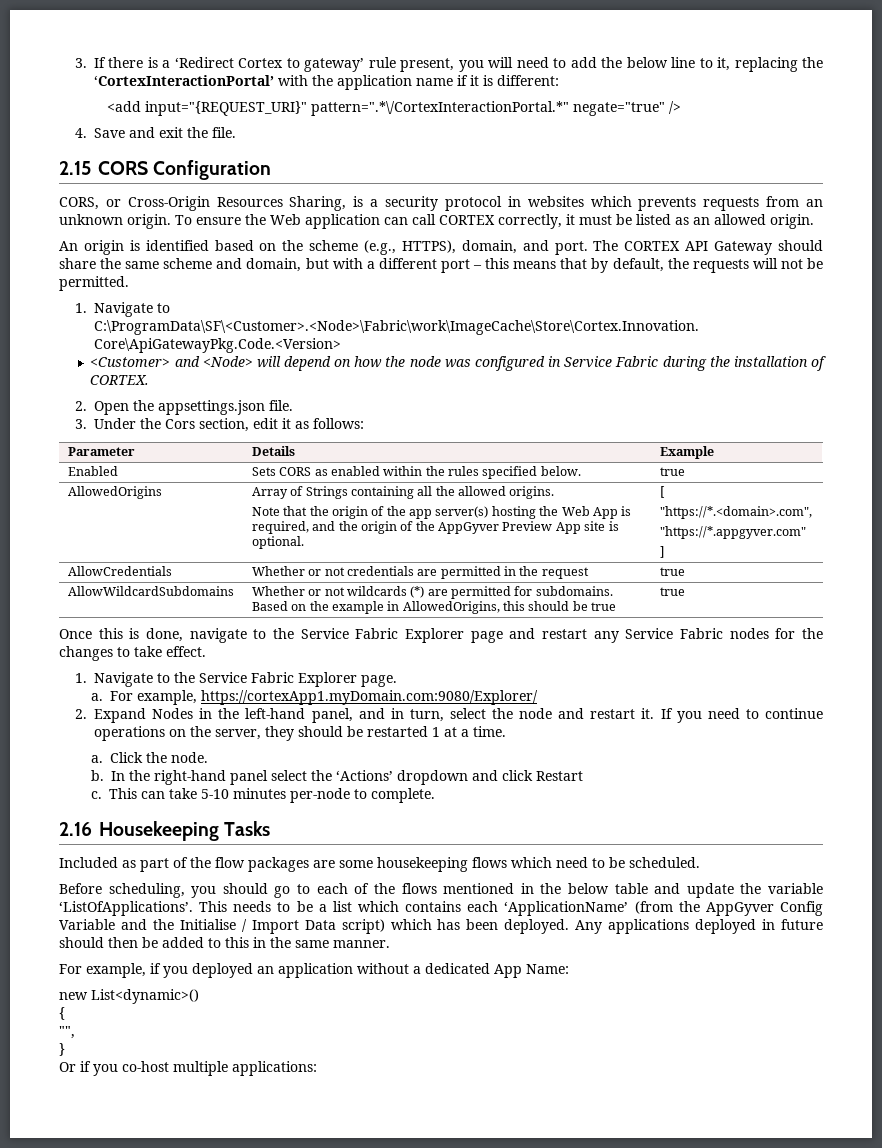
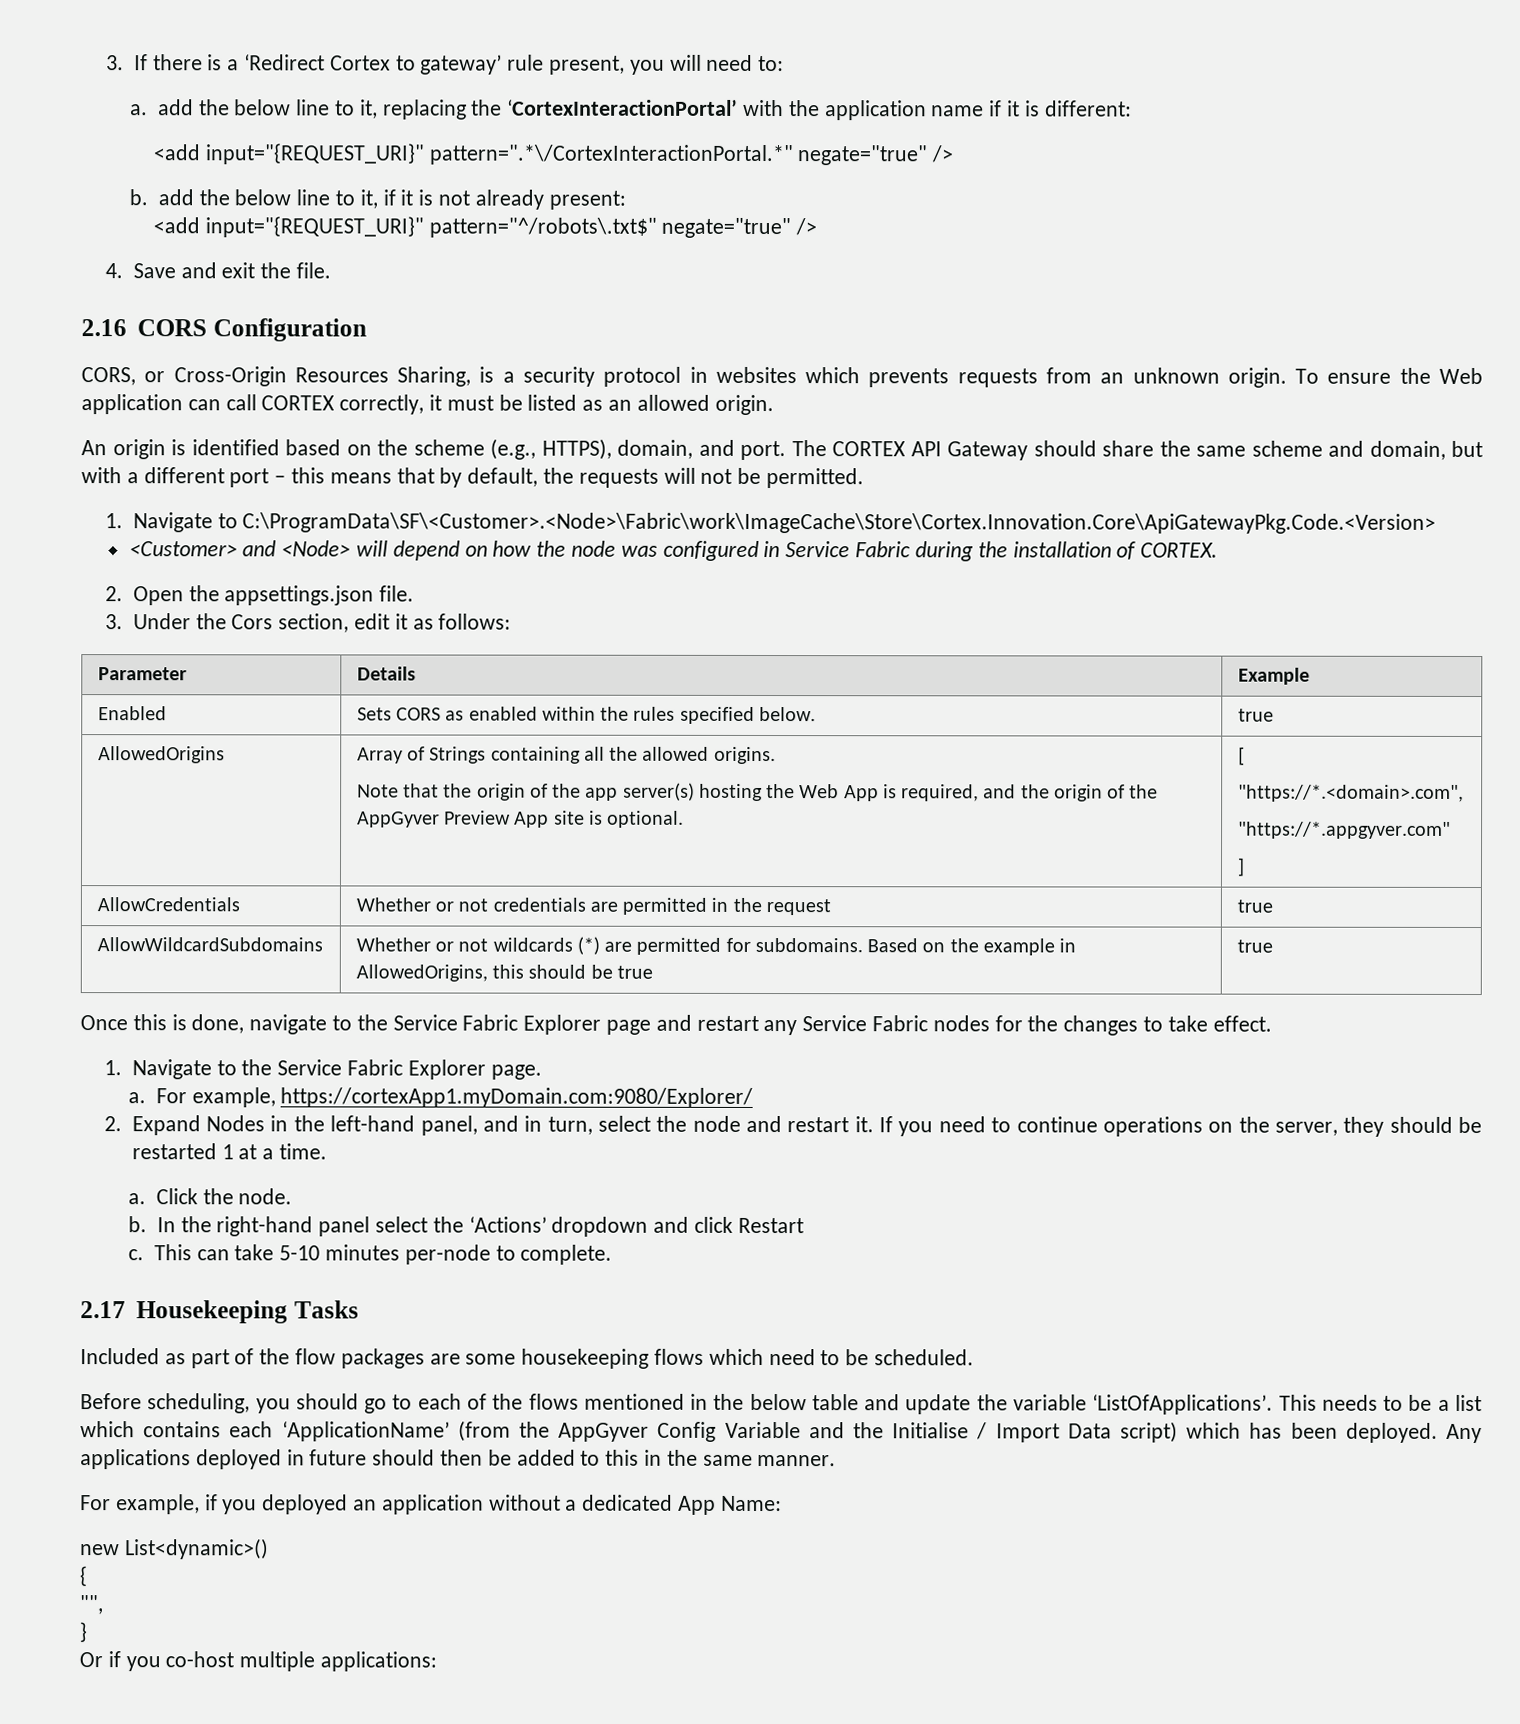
- 3. If there is a ‘Redirect Cortex to gateway’ rule present, you will need to add the below line to it, replacing the ‘CortexInteractionPortal’ with the application name if it is different:
+ 3. If there is a ‘Redirect Cortex to gateway’ rule present, you will need to:
+ a. add the below line to it, replacing the ‘CortexInteractionPortal’ with the application name if it is different:
+ b. add the below line to it, if it is not already present:
+ <add input="{REQUEST_URI}" pattern="^/robots\.txt$" negate="true" />
- 2.15 CORS Configuration
+ 2.16 CORS Configuration
- 2.16 Housekeeping Tasks
+ 2.17 Housekeeping Tasks

